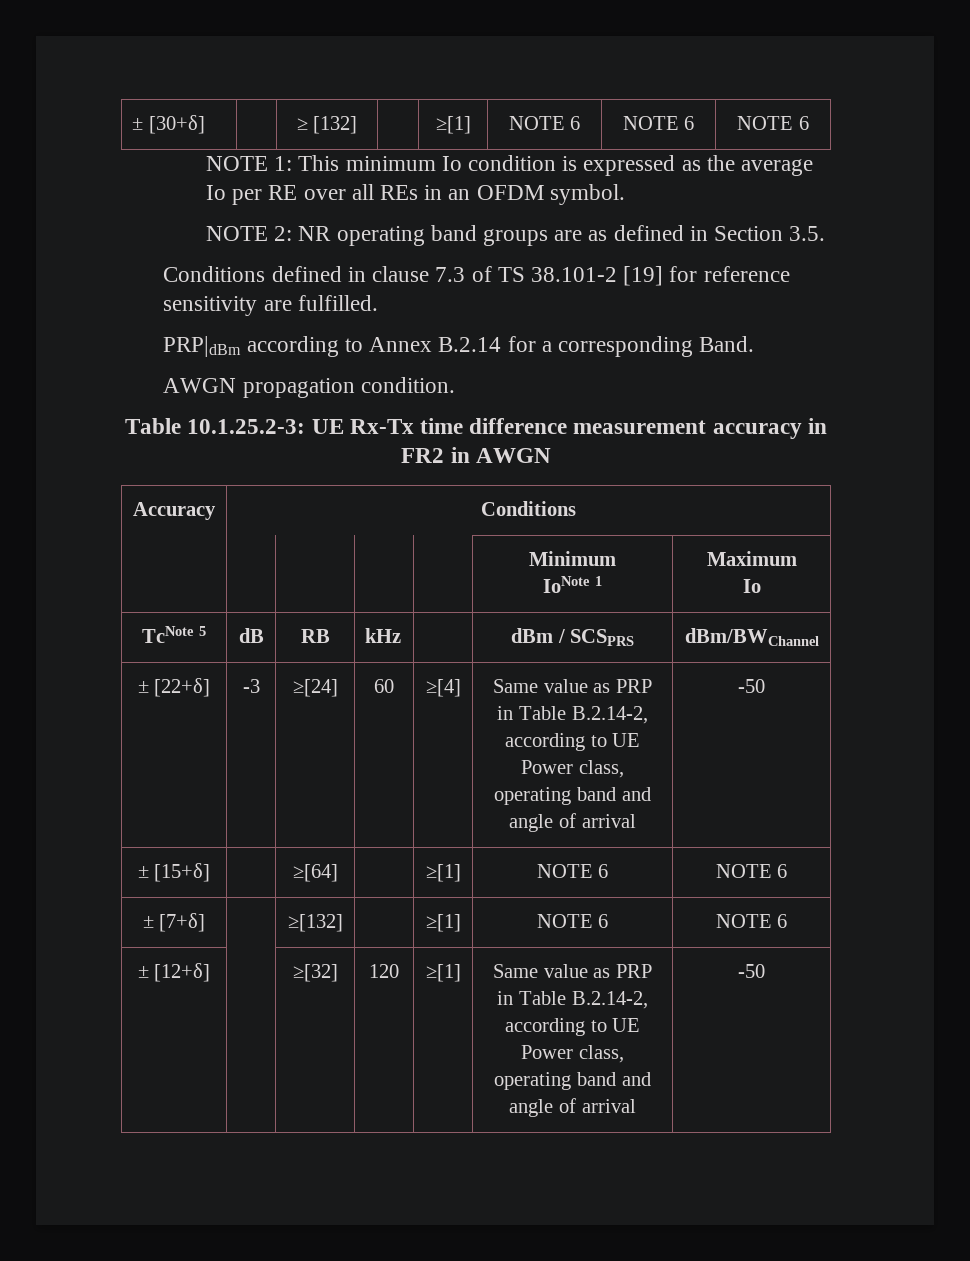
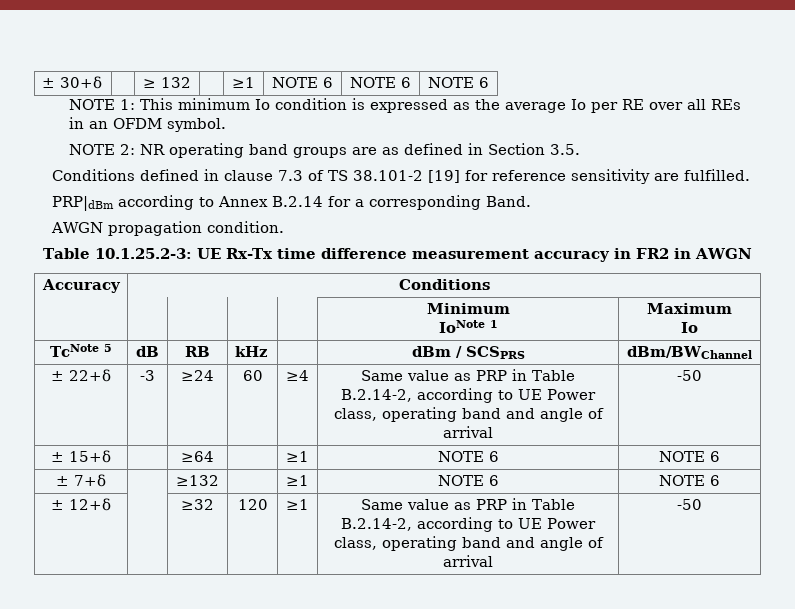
- ± [30+δ] | | ≥ [132] | | ≥[1] | NOTE 6 | NOTE 6 | NOTE 6
+ ± 30+δ | | ≥ 132 | | ≥1 | NOTE 6 | NOTE 6 | NOTE 6
- ± [22+δ] | -3 | ≥[24] | 60 | ≥[4] | Same value as PRP in Table B.2.14-2, according to UE Power class, operating band and angle of arrival | -50
+ ± 22+δ | -3 | ≥24 | 60 | ≥4 | Same value as PRP in Table B.2.14-2, according to UE Power class, operating band and angle of arrival | -50
- ± [15+δ] | | ≥[64] | | ≥[1] | NOTE 6 | NOTE 6
- ± [7+δ] | | ≥[132] | | ≥[1] | NOTE 6 | NOTE 6
- ± [12+δ] | | ≥[32] | 120 | ≥[1] | Same value as PRP in Table B.2.14-2, according to UE Power class, operating band and angle of arrival | -50
+ ± 15+δ | | ≥64 | | ≥1 | NOTE 6 | NOTE 6
+ ± 7+δ | | ≥132 | | ≥1 | NOTE 6 | NOTE 6
+ ± 12+δ | | ≥32 | 120 | ≥1 | Same value as PRP in Table B.2.14-2, according to UE Power class, operating band and angle of arrival | -50

